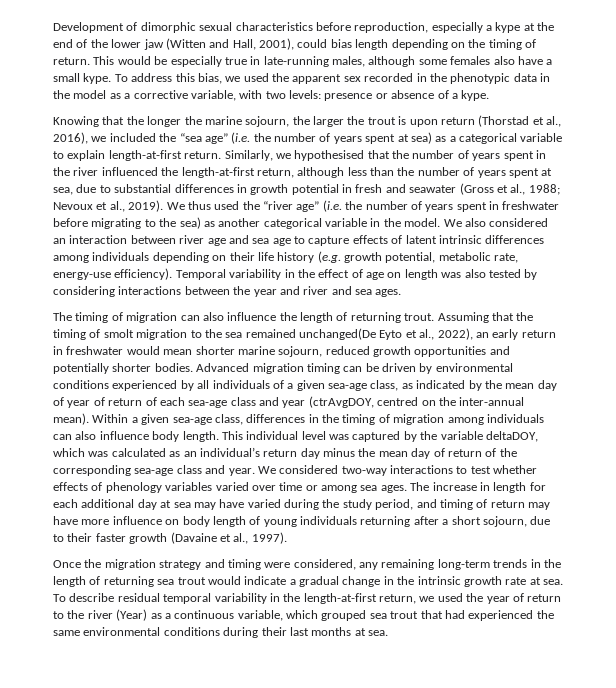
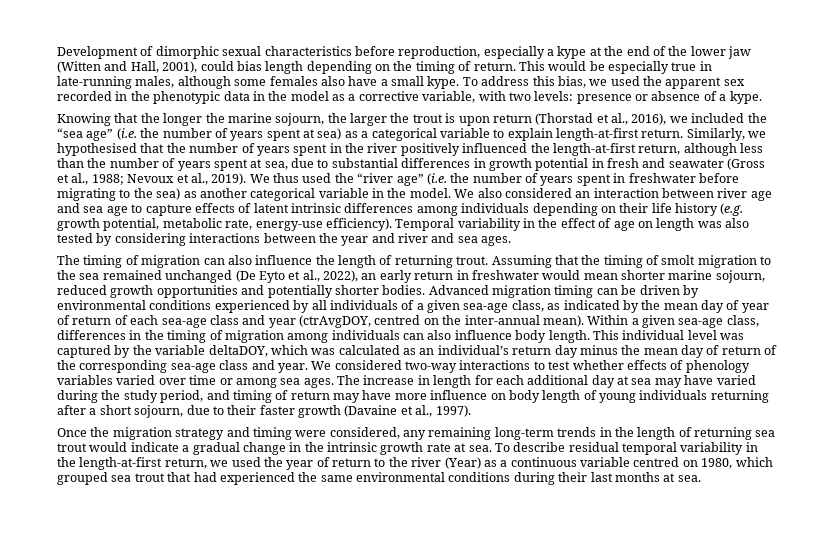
- Similarly, we hypothesised that the number of years spent in the river influenced the length-at-first return, although less than the number of years spent at sea, due to substantial differences in growth potential in fresh and seawater (Gross et al., 1988; Nevoux et al., 2019).
+ Similarly, we hypothesised that the number of years spent in the river positively influenced the length-at-first return, although less than the number of years spent at sea, due to substantial differences in growth potential in fresh and seawater (Gross et al., 1988; Nevoux et al., 2019).
- Assuming that the timing of smolt migration to the sea remained unchanged(De Eyto et al., 2022), an early return in freshwater would mean shorter marine sojourn, reduced growth opportunities and potentially shorter bodies.
+ Assuming that the timing of smolt migration to the sea remained unchanged (De Eyto et al., 2022), an early return in freshwater would mean shorter marine sojourn, reduced growth opportunities and potentially shorter bodies.
- To describe residual temporal variability in the length-at-first return, we used the year of return to the river (Year) as a continuous variable, which grouped sea trout that had experienced the same environmental conditions during their last months at sea.
+ To describe residual temporal variability in the length-at-first return, we used the year of return to the river (Year) as a continuous variable centred on 1980, which grouped sea trout that had experienced the same environmental conditions during their last months at sea.

